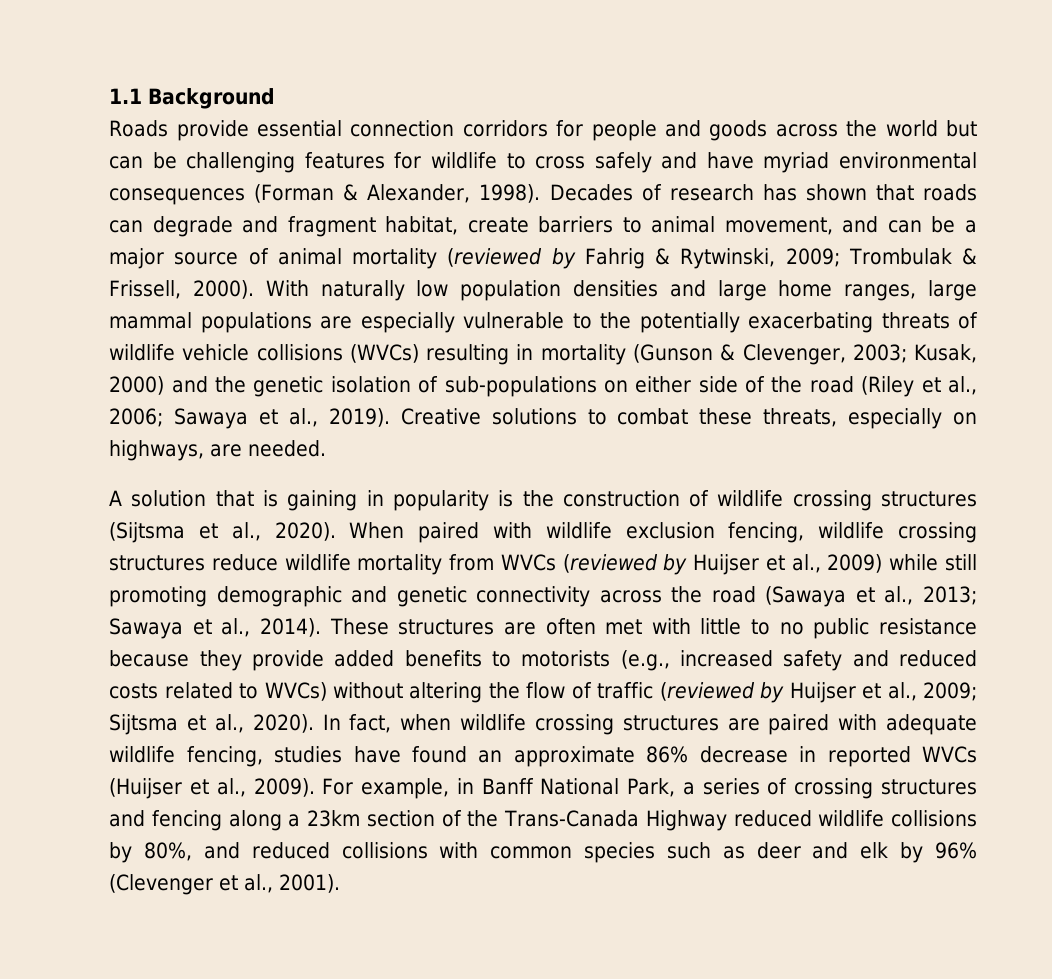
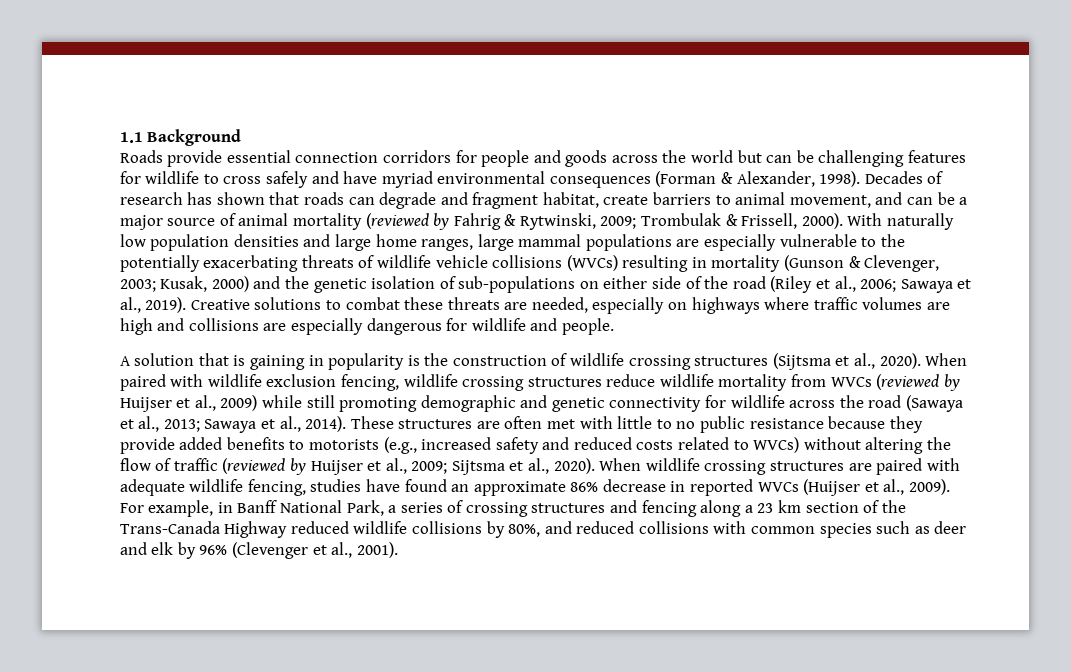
- Creative solutions to combat these threats, especially on highways, are needed.
+ Creative solutions to combat these threats are needed, especially on highways where traffic volumes are high and collisions are especially dangerous for wildlife and people.
- When paired with wildlife exclusion fencing, wildlife crossing structures reduce wildlife mortality from WVCs (reviewed by Huijser et al., 2009) while still promoting demographic and genetic connectivity across the road (Sawaya et al., 2013; Sawaya et al., 2014).
+ When paired with wildlife exclusion fencing, wildlife crossing structures reduce wildlife mortality from WVCs (reviewed by Huijser et al., 2009) while still promoting demographic and genetic connectivity for wildlife across the road (Sawaya et al., 2013; Sawaya et al., 2014).
- In fact, when wildlife crossing structures are paired with adequate wildlife fencing, studies have found an approximate 86% decrease in reported WVCs (Huijser et al., 2009).
+ When wildlife crossing structures are paired with adequate wildlife fencing, studies have found an approximate 86% decrease in reported WVCs (Huijser et al., 2009).
- For example, in Banff National Park, a series of crossing structures and fencing along a 23km section of the Trans-Canada Highway reduced wildlife collisions by 80%, and reduced collisions with common species such as deer and elk by 96% (Clevenger et al., 2001).
+ For example, in Banff National Park, a series of crossing structures and fencing along a 23 km section of the Trans-Canada Highway reduced wildlife collisions by 80%, and reduced collisions with common species such as deer and elk by 96% (Clevenger et al., 2001).

